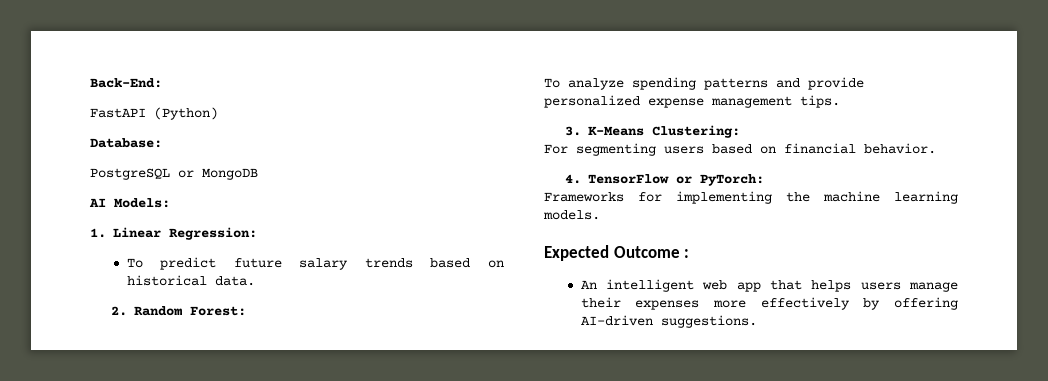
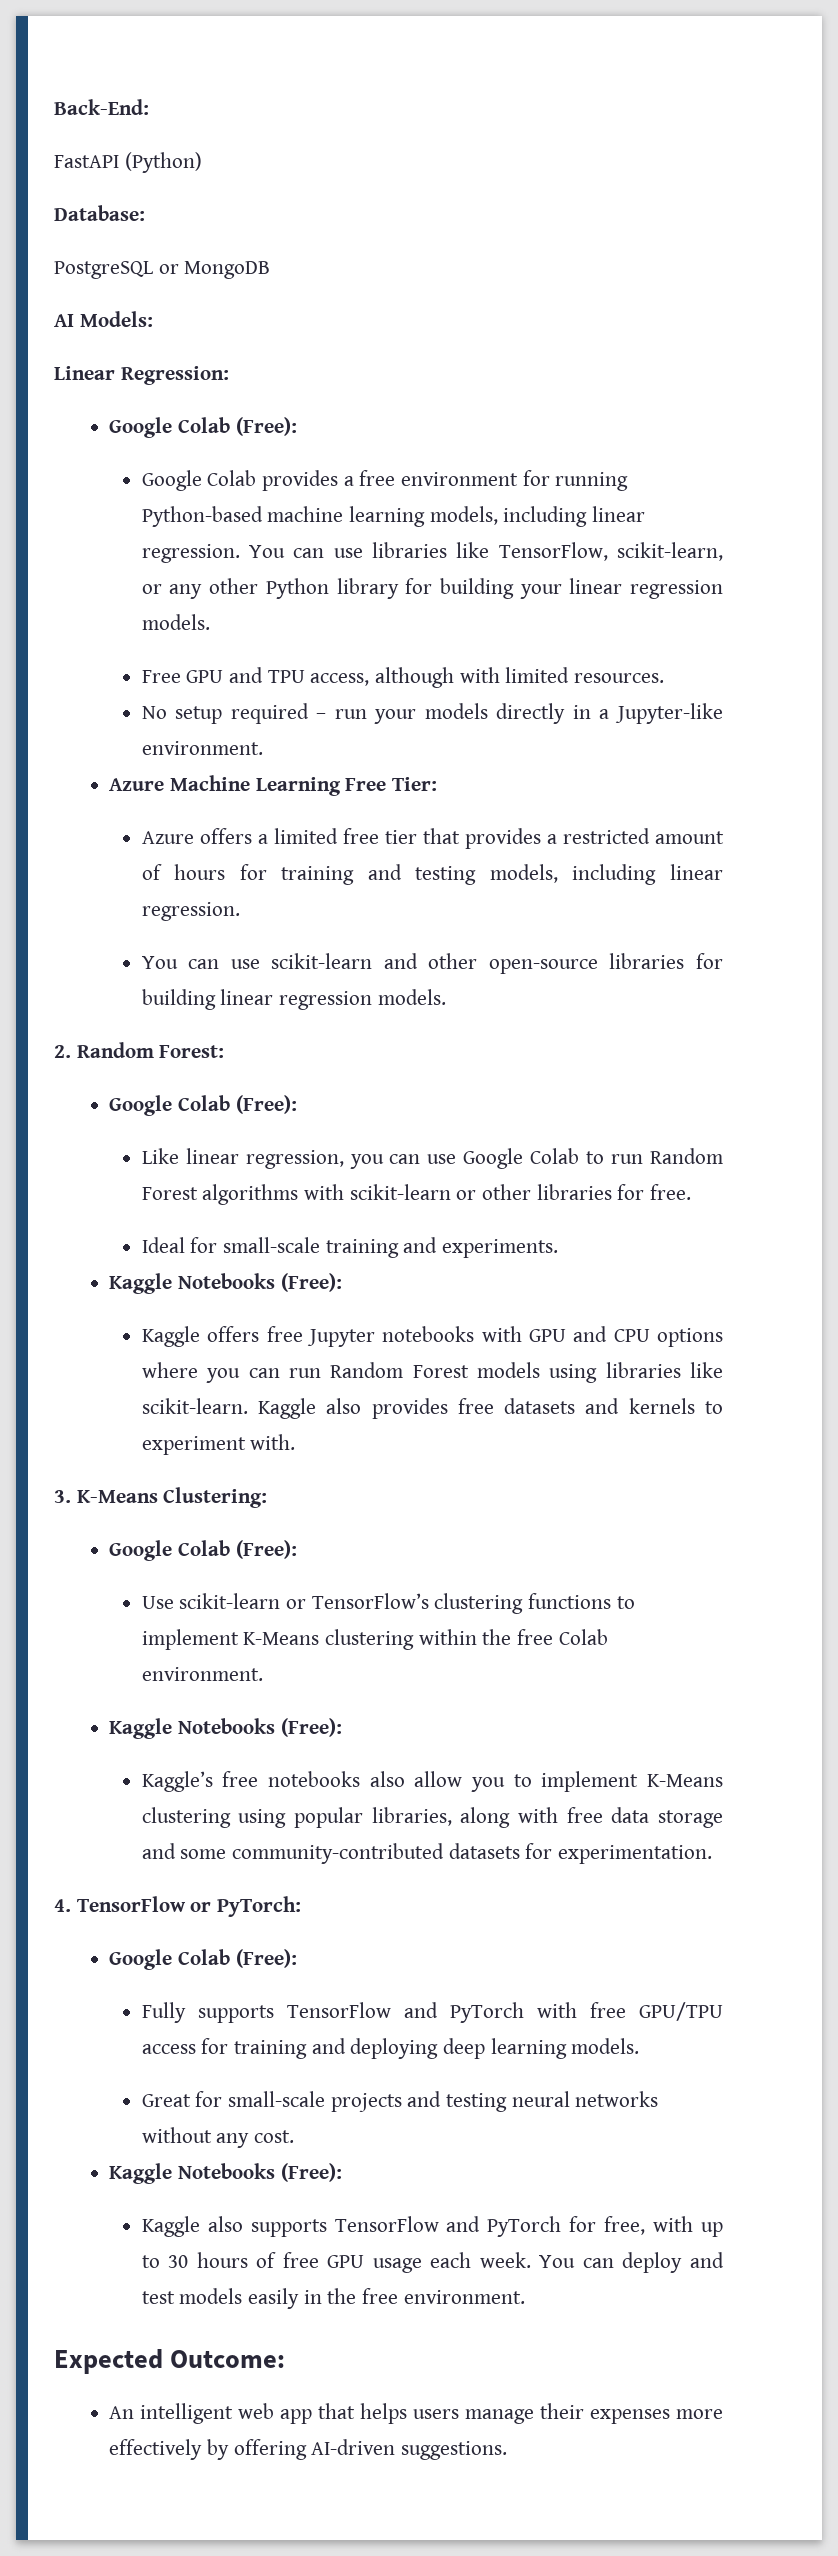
- 1. Linear Regression:
- To predict future salary trends based on historical data.
+ Linear Regression:
+ Google Colab (Free):
+ Google Colab provides a free environment for running Python-based machine learning models, including linear regression. You can use libraries like TensorFlow, scikit-learn, or any other Python library for building your linear regression models.
+ Free GPU and TPU access, although with limited resources.
+ No setup required – run your models directly in a Jupyter-like environment.
+ Azure Machine Learning Free Tier:
+ Azure offers a limited free tier that provides a restricted amount of hours for training and testing models, including linear regression.
+ You can use scikit-learn and other open-source libraries for building linear regression models.
  2. Random Forest:
- To analyze spending patterns and provide personalized expense management tips.
+ Google Colab (Free):
+ Like linear regression, you can use Google Colab to run Random Forest algorithms with scikit-learn or other libraries for free.
+ Ideal for small-scale training and experiments.
+ Kaggle Notebooks (Free):
+ Kaggle offers free Jupyter notebooks with GPU and CPU options where you can run Random Forest models using libraries like scikit-learn. Kaggle also provides free datasets and kernels to experiment with.
  3. K-Means Clustering:
- For segmenting users based on financial behavior.
+ Google Colab (Free):
+ Use scikit-learn or TensorFlow’s clustering functions to implement K-Means clustering within the free Colab environment.
+ Kaggle Notebooks (Free):
+ Kaggle’s free notebooks also allow you to implement K-Means clustering using popular libraries, along with free data storage and some community-contributed datasets for experimentation.
  4. TensorFlow or PyTorch:
- Frameworks for implementing the machine learning models.
+ Google Colab (Free):
+ Fully supports TensorFlow and PyTorch with free GPU/TPU access for training and deploying deep learning models.
+ Great for small-scale projects and testing neural networks without any cost.
+ Kaggle Notebooks (Free):
+ Kaggle also supports TensorFlow and PyTorch for free, with up to 30 hours of free GPU usage each week. You can deploy and test models easily in the free environment.
- Expected Outcome :
+ Expected Outcome:

